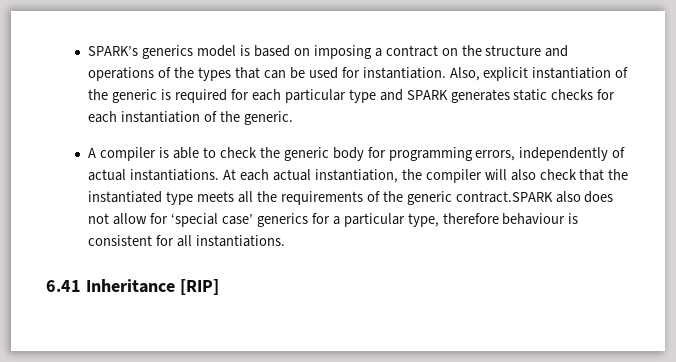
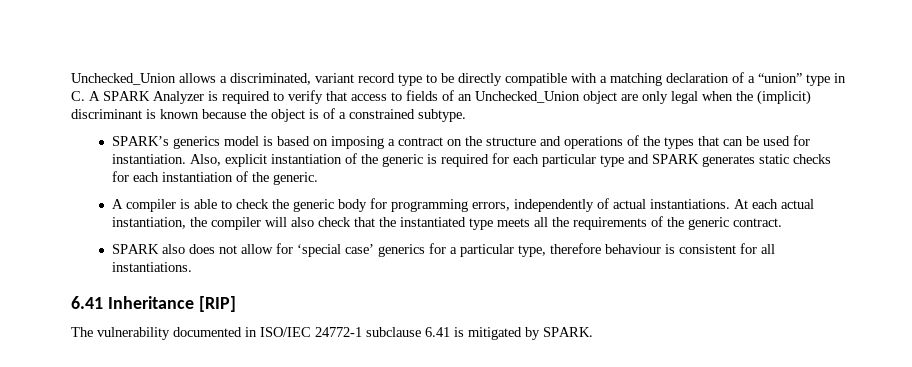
+ Unchecked_Union allows a discriminated, variant record type to be directly compatible with a matching declaration of a “union” type in C. A SPARK Analyzer is required to verify that access to fields of an Unchecked_Union object are only legal when the (implicit) discriminant is known because the object is of a constrained subtype.
- At each actual instantiation, the compiler will also check that the instantiated type meets all the requirements of the generic contract.SPARK also does not allow for ‘special case’ generics for a particular type, therefore behaviour is consistent for all instantiations.
+ At each actual instantiation, the compiler will also check that the instantiated type meets all the requirements of the generic contract.
+ SPARK also does not allow for ‘special case’ generics for a particular type, therefore behaviour is consistent for all instantiations.
+ The vulnerability documented in ISO/IEC 24772-1 subclause 6.41 is mitigated by SPARK.

